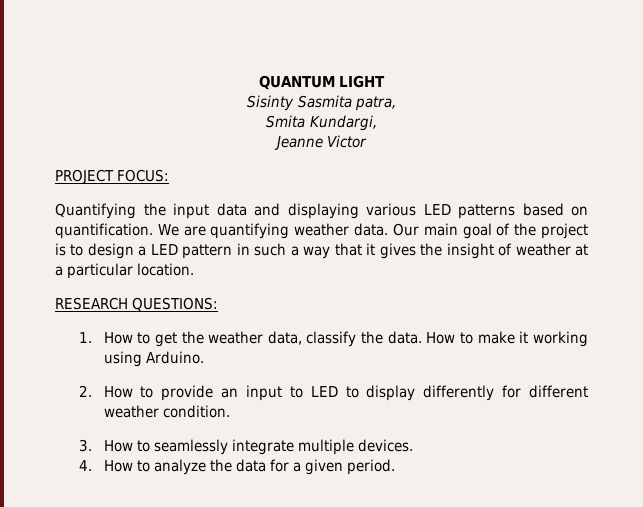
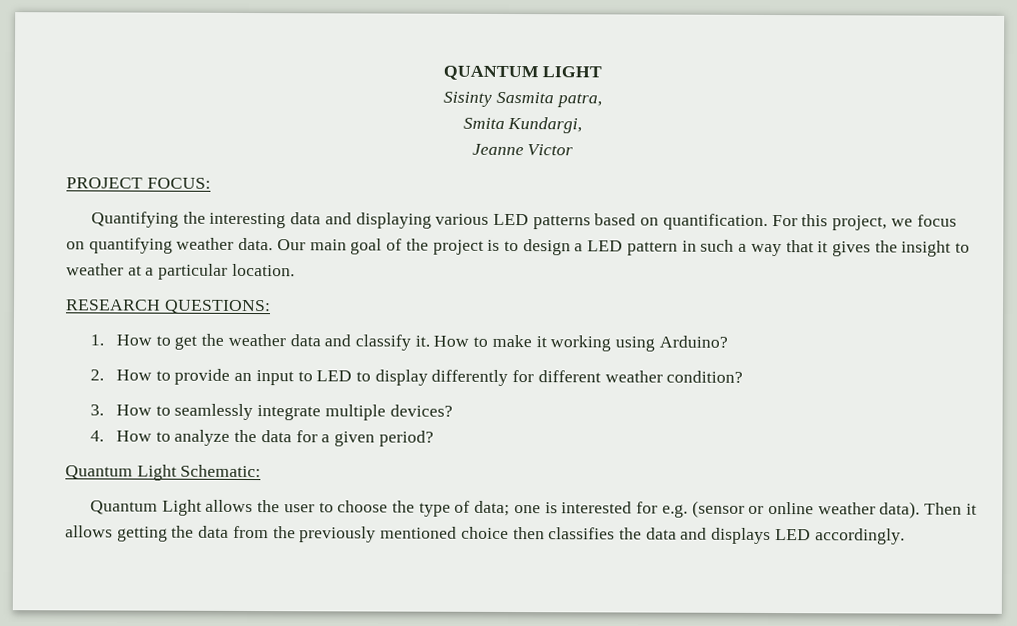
- Quantifying the input data and displaying various LED patterns based on quantification.
+ Quantifying the interesting data and displaying various LED patterns based on quantification.
- We are quantifying weather data.
+ For this project, we focus on quantifying weather data.
- Our main goal of the project is to design a LED pattern in such a way that it gives the insight of weather at a particular location.
+ Our main goal of the project is to design a LED pattern in such a way that it gives the insight to weather at a particular location.
- 1. How to get the weather data, classify the data.
+ 1. How to get the weather data and classify it.
- How to make it working using Arduino.
+ How to make it working using Arduino?
- 2. How to provide an input to LED to display differently for different weather condition.
+ 2. How to provide an input to LED to display differently for different weather condition?
- 3. How to seamlessly integrate multiple devices.
+ 3. How to seamlessly integrate multiple devices?
- 4. How to analyze the data for a given period.
+ 4. How to analyze the data for a given period?
+ Quantum Light Schematic:
+ Quantum Light allows the user to choose the type of data; one is interested for e.g. (sensor or online weather data). Then it allows getting the data from the previously mentioned choice then classifies the data and displays LED accordingly.

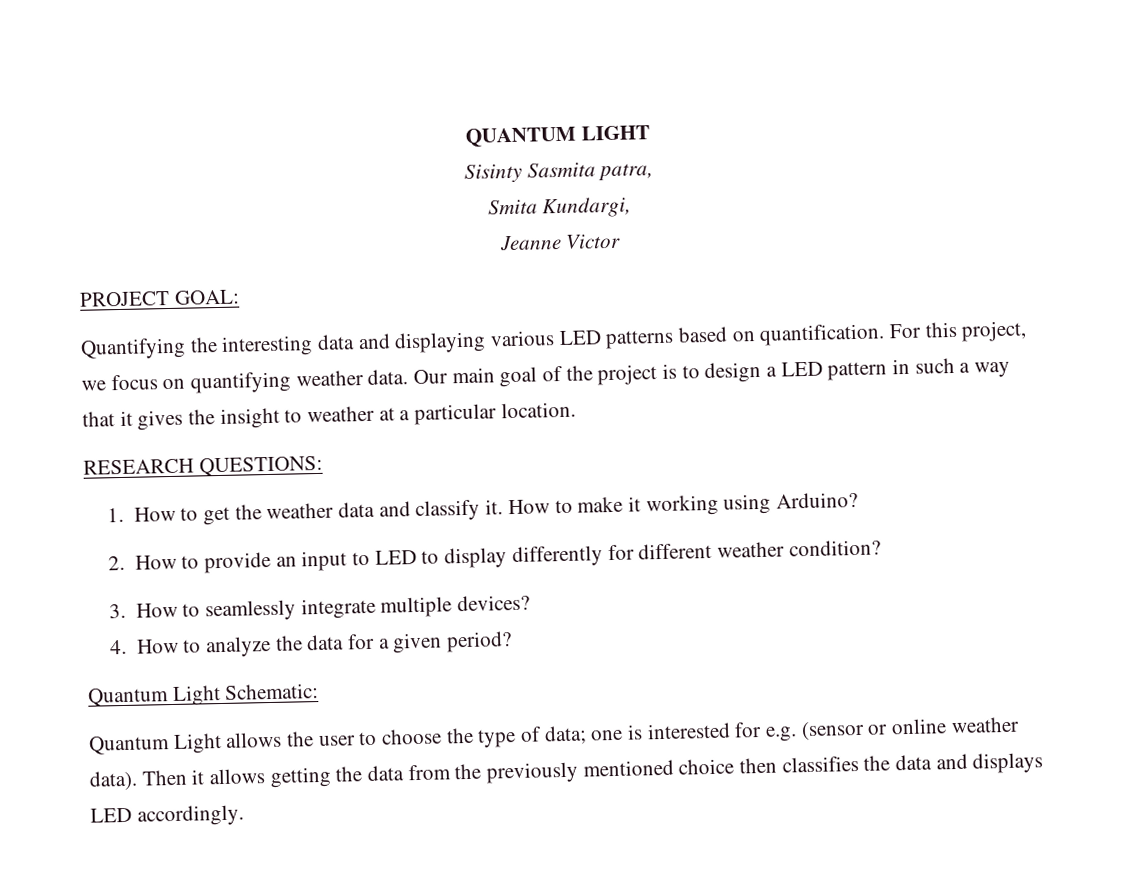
- PROJECT FOCUS:
+ PROJECT GOAL:

